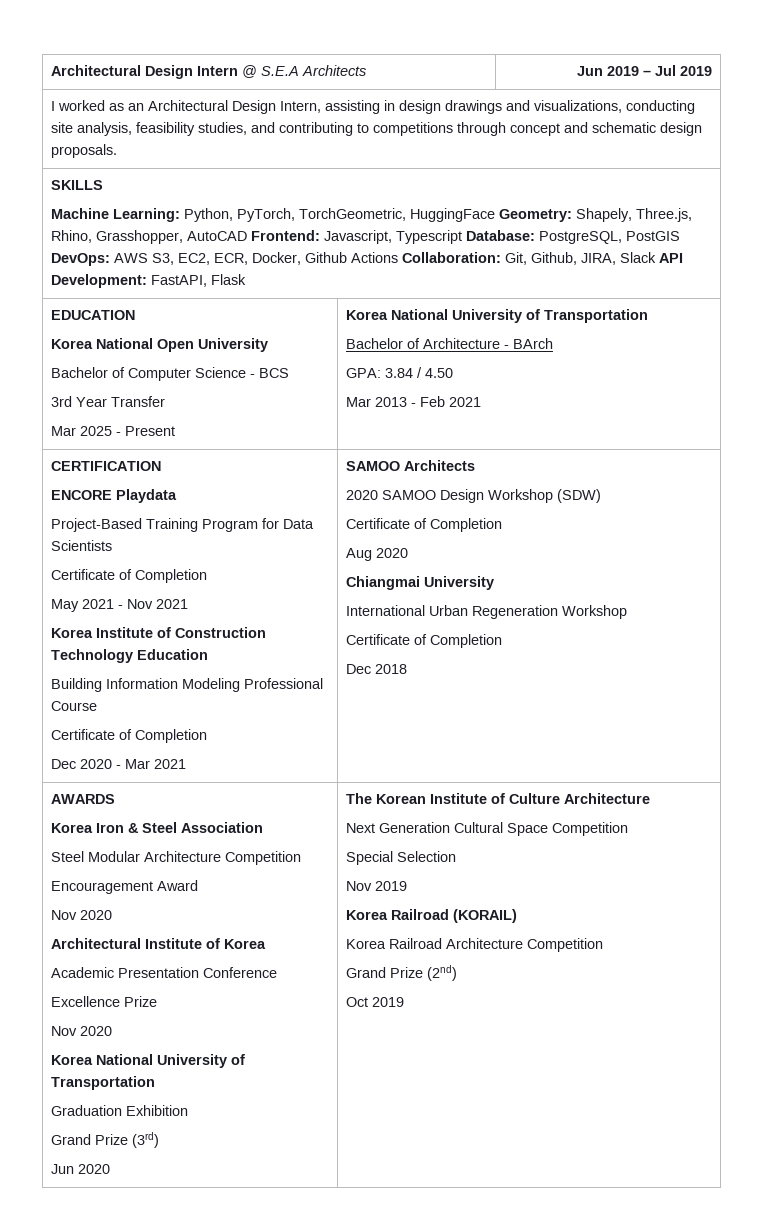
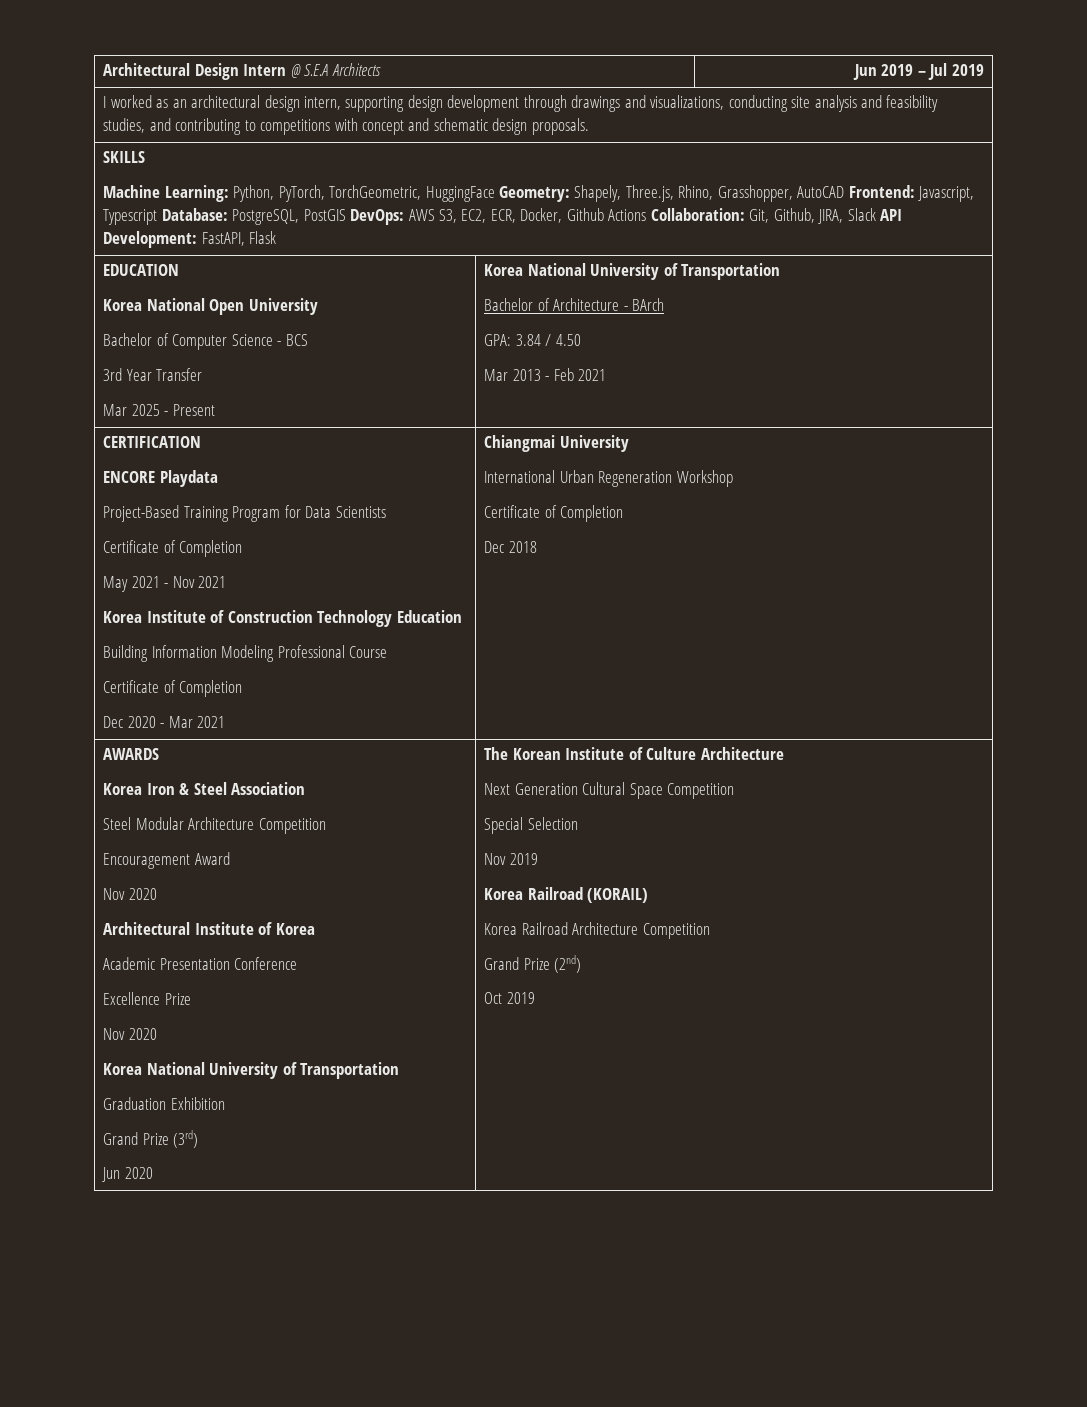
- I worked as an Architectural Design Intern, assisting in design drawings and visualizations, conducting site analysis, feasibility studies, and contributing to competitions through concept and schematic design proposals.
+ I worked as an architectural design intern, supporting design development through drawings and visualizations, conducting site analysis and feasibility studies, and contributing to competitions with concept and schematic design proposals.
- SAMOO Architects
- 2020 SAMOO Design Workshop (SDW)
- Certificate of Completion
- Aug 2020

